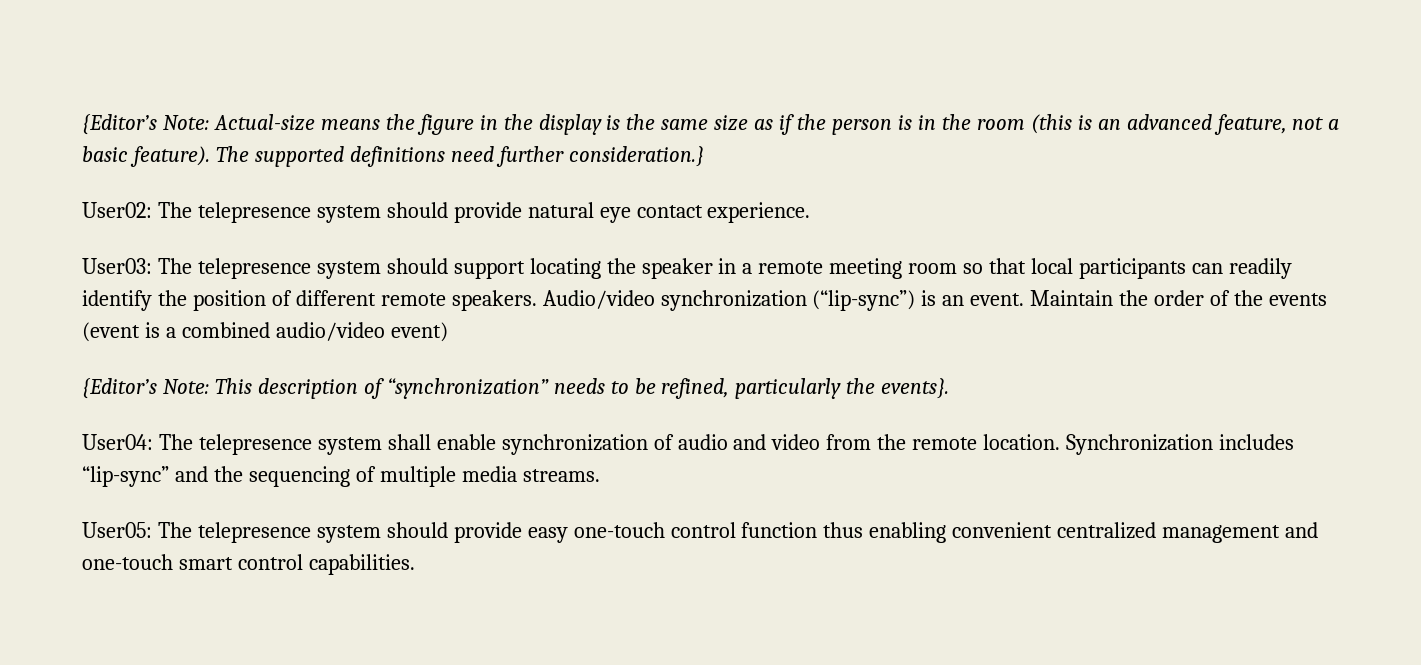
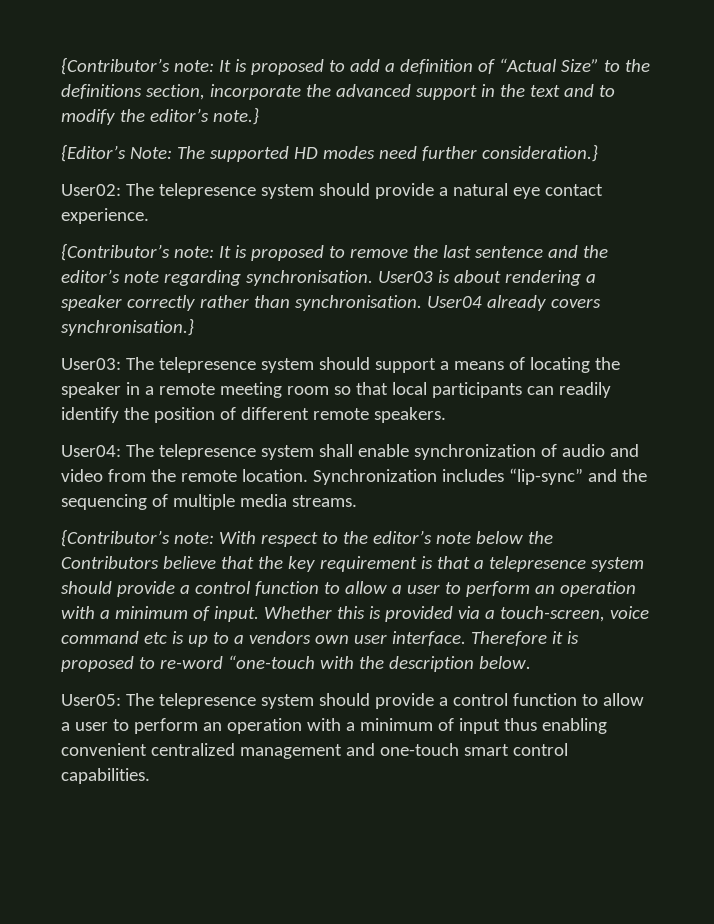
- {Editor’s Note: Actual-size means the figure in the display is the same size as if the person is in the room (this is an advanced feature, not a basic feature). The supported definitions need further consideration.}
+ {Contributor’s note: It is proposed to add a definition of “Actual Size” to the definitions section, incorporate the advanced support in the text and to modify the editor’s note.}
+ {Editor’s Note: The supported HD modes need further consideration.}
- User02: The telepresence system should provide natural eye contact experience.
+ User02: The telepresence system should provide a natural eye contact experience.
+ {Contributor’s note: It is proposed to remove the last sentence and the editor’s note regarding synchronisation. User03 is about rendering a speaker correctly rather than synchronisation. User04 already covers synchronisation.}
- User03: The telepresence system should support locating the speaker in a remote meeting room so that local participants can readily identify the position of different remote speakers. Audio/video synchronization (“lip-sync”) is an event. Maintain the order of the events (event is a combined audio/video event)
- {Editor’s Note: This description of “synchronization” needs to be refined, particularly the events}.
+ User03: The telepresence system should support a means of locating the speaker in a remote meeting room so that local participants can readily identify the position of different remote speakers.
+ {Contributor’s note: With respect to the editor’s note below the Contributors believe that the key requirement is that a telepresence system should provide a control function to allow a user to perform an operation with a minimum of input. Whether this is provided via a touch-screen, voice command etc is up to a vendors own user interface. Therefore it is proposed to re-word “one-touch with the description below.
- User05: The telepresence system should provide easy one-touch control function thus enabling convenient centralized management and one-touch smart control capabilities.
+ User05: The telepresence system should provide a control function to allow a user to perform an operation with a minimum of input thus enabling convenient centralized management and one-touch smart control capabilities.

